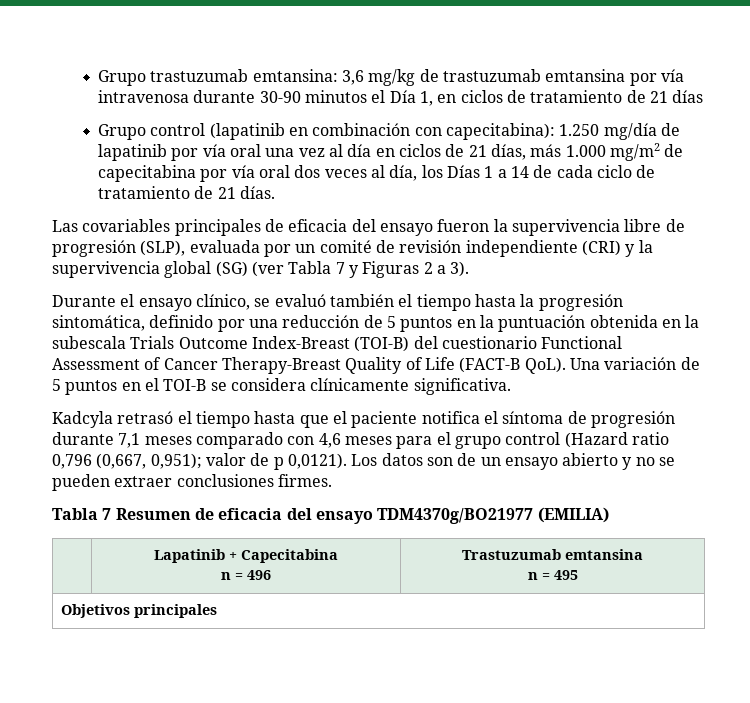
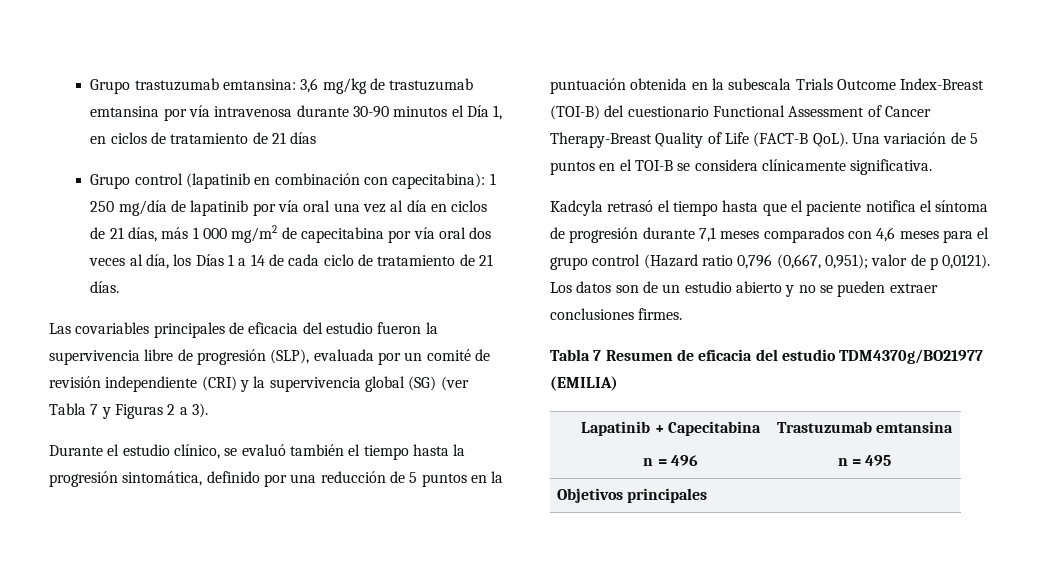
- Grupo control (lapatinib en combinación con capecitabina): 1.250 mg/día de lapatinib por vía oral una vez al día en ciclos de 21 días, más 1.000 mg/m2 de capecitabina por vía oral dos veces al día, los Días 1 a 14 de cada ciclo de tratamiento de 21 días.
+ Grupo control (lapatinib en combinación con capecitabina): 1 250 mg/día de lapatinib por vía oral una vez al día en ciclos de 21 días, más 1 000 mg/m2 de capecitabina por vía oral dos veces al día, los Días 1 a 14 de cada ciclo de tratamiento de 21 días.
- Las covariables principales de eficacia del ensayo fueron la supervivencia libre de progresión (SLP), evaluada por un comité de revisión independiente (CRI) y la supervivencia global (SG) (ver Tabla 7 y Figuras 2 a 3).
+ Las covariables principales de eficacia del estudio fueron la supervivencia libre de progresión (SLP), evaluada por un comité de revisión independiente (CRI) y la supervivencia global (SG) (ver Tabla 7 y Figuras 2 a 3).
- Durante el ensayo clínico, se evaluó también el tiempo hasta la progresión sintomática, definido por una reducción de 5 puntos en la puntuación obtenida en la subescala Trials Outcome Index-Breast (TOI-B) del cuestionario Functional Assessment of Cancer Therapy-Breast Quality of Life (FACT-B QoL).
+ Durante el estudio clínico, se evaluó también el tiempo hasta la progresión sintomática, definido por una reducción de 5 puntos en la puntuación obtenida en la subescala Trials Outcome Index-Breast (TOI-B) del cuestionario Functional Assessment of Cancer Therapy-Breast Quality of Life (FACT-B QoL).
- Kadcyla retrasó el tiempo hasta que el paciente notifica el síntoma de progresión durante 7,1 meses comparado con 4,6 meses para el grupo control (Hazard ratio 0,796 (0,667, 0,951); valor de p 0,0121).
+ Kadcyla retrasó el tiempo hasta que el paciente notifica el síntoma de progresión durante 7,1 meses comparados con 4,6 meses para el grupo control (Hazard ratio 0,796 (0,667, 0,951); valor de p 0,0121).
- Los datos son de un ensayo abierto y no se pueden extraer conclusiones firmes.
+ Los datos son de un estudio abierto y no se pueden extraer conclusiones firmes.
- Tabla 7 Resumen de eficacia del ensayo TDM4370g/BO21977 (EMILIA)
+ Tabla 7 Resumen de eficacia del estudio TDM4370g/BO21977 (EMILIA)

